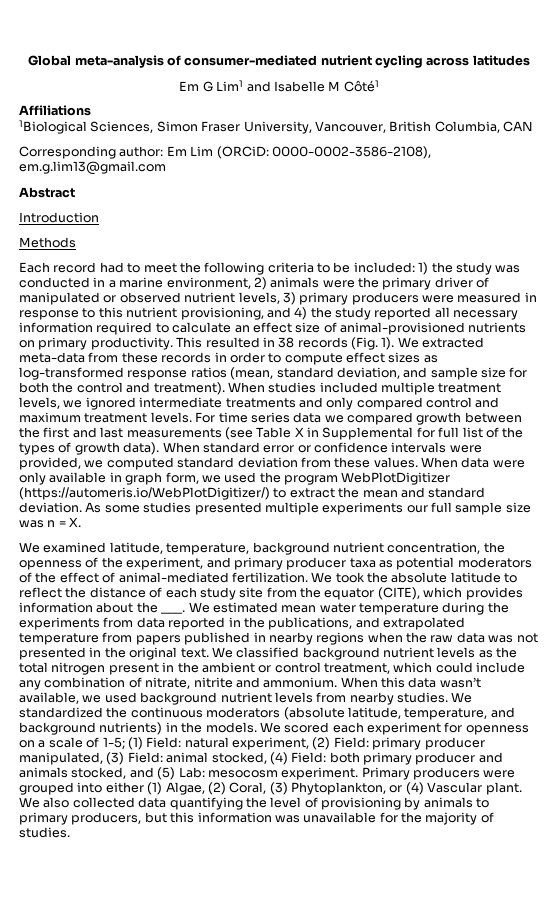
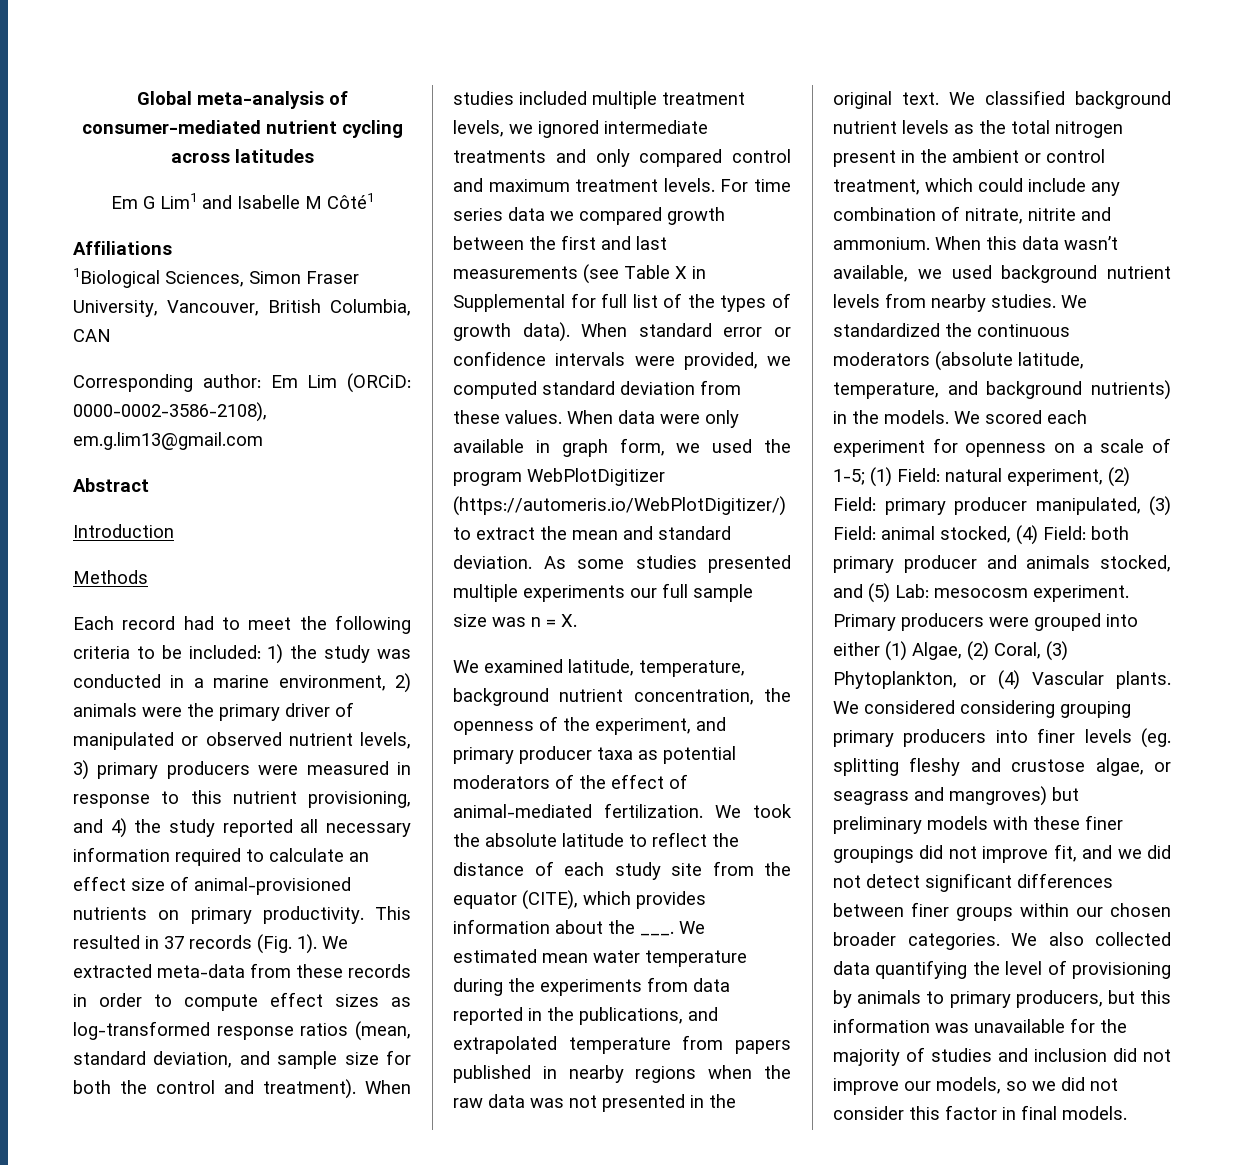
- This resulted in 38 records (Fig. 1).
+ This resulted in 37 records (Fig. 1).
- Primary producers were grouped into either (1) Algae, (2) Coral, (3) Phytoplankton, or (4) Vascular plant.
+ Primary producers were grouped into either (1) Algae, (2) Coral, (3) Phytoplankton, or (4) Vascular plants. We considered considering grouping primary producers into finer levels (eg. splitting fleshy and crustose algae, or seagrass and mangroves) but preliminary models with these finer groupings did not improve fit, and we did not detect significant differences between finer groups within our chosen broader categories.
- We also collected data quantifying the level of provisioning by animals to primary producers, but this information was unavailable for the majority of studies.
+ We also collected data quantifying the level of provisioning by animals to primary producers, but this information was unavailable for the majority of studies and inclusion did not improve our models, so we did not consider this factor in final models.

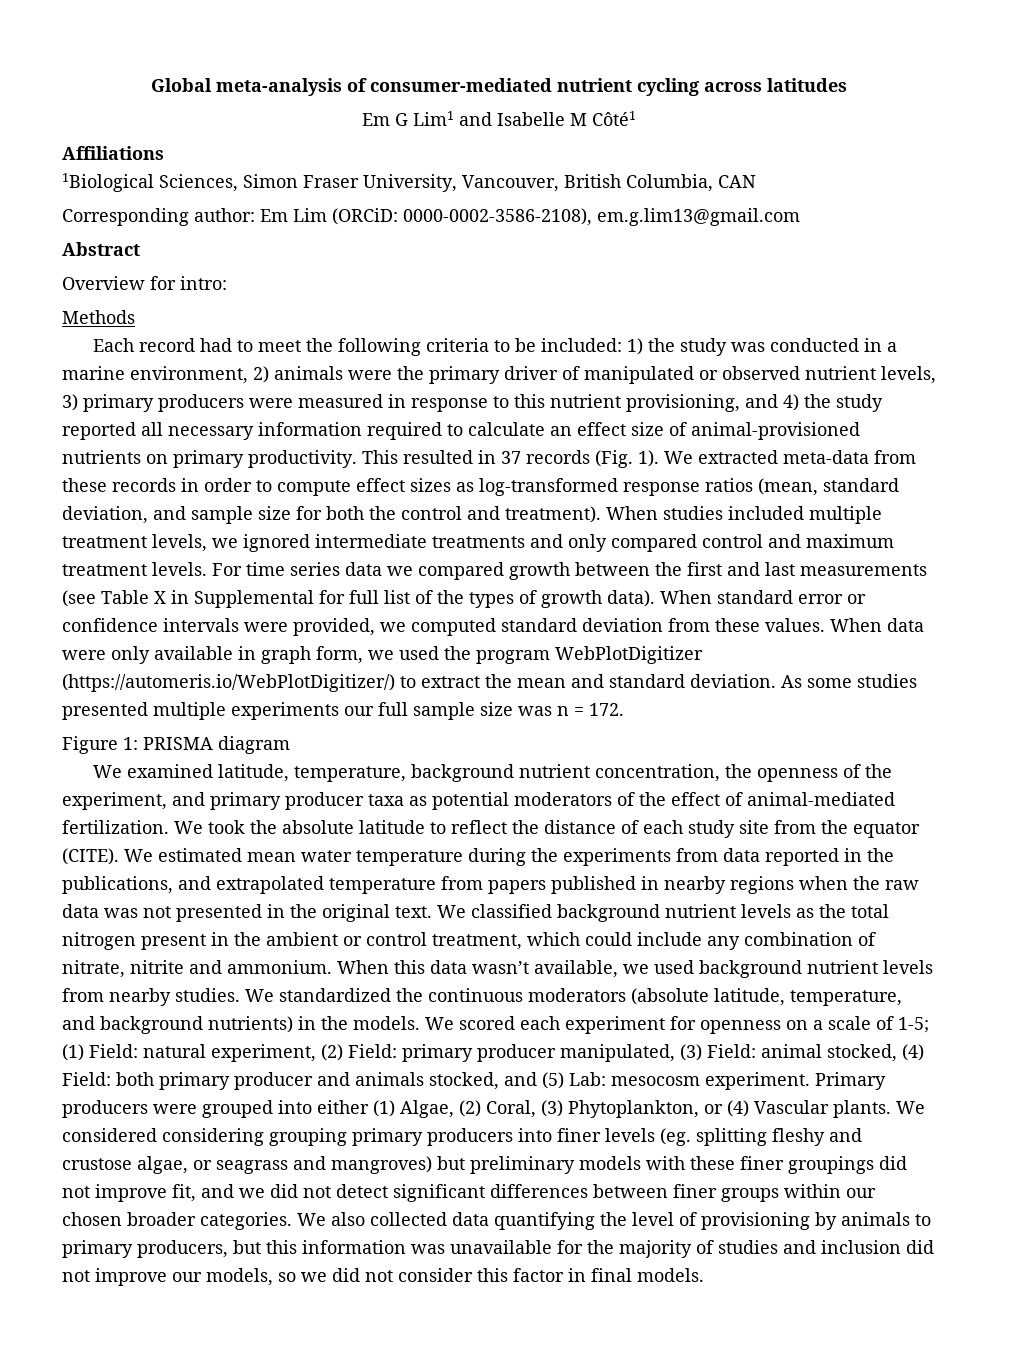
- Introduction
+ Overview for intro:
- As some studies presented multiple experiments our full sample size was n = X.
+ As some studies presented multiple experiments our full sample size was n = 172.
+ Figure 1: PRISMA diagram
- We took the absolute latitude to reflect the distance of each study site from the equator (CITE), which provides information about the ___.
+ We took the absolute latitude to reflect the distance of each study site from the equator (CITE).

